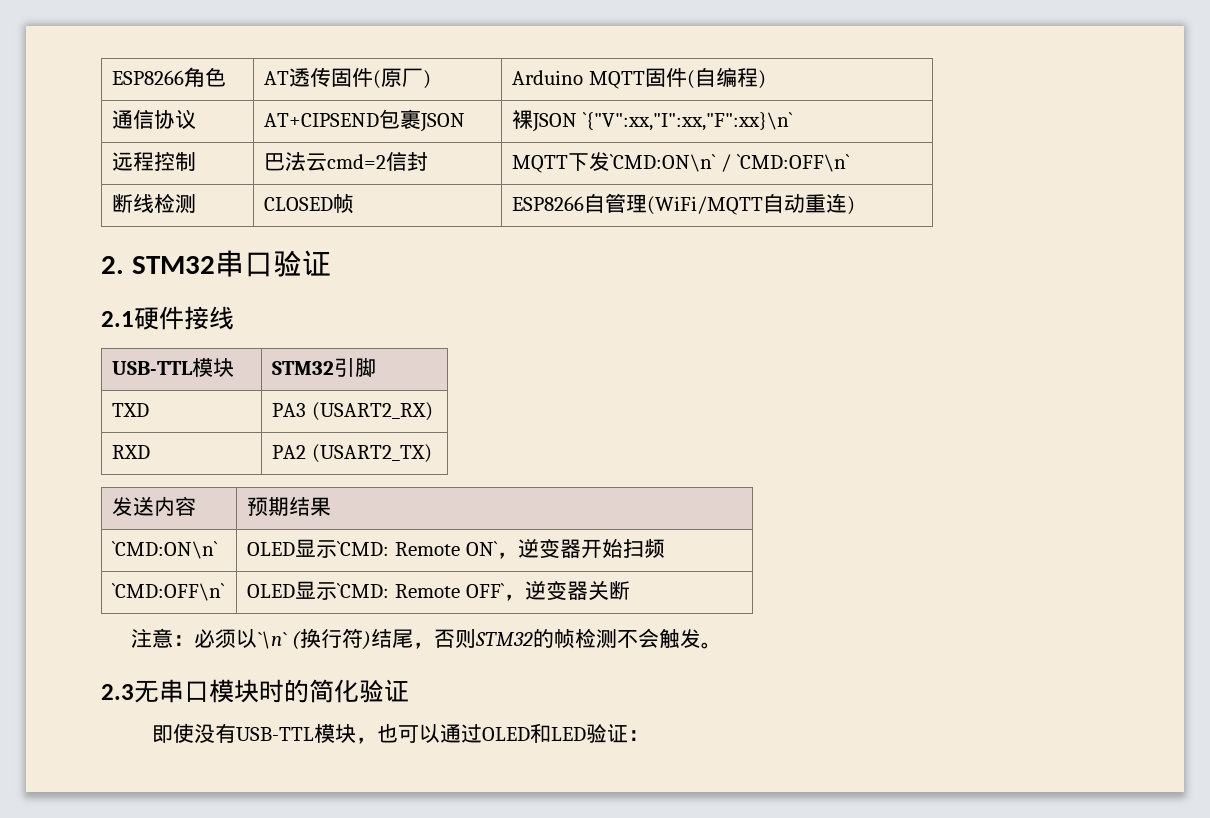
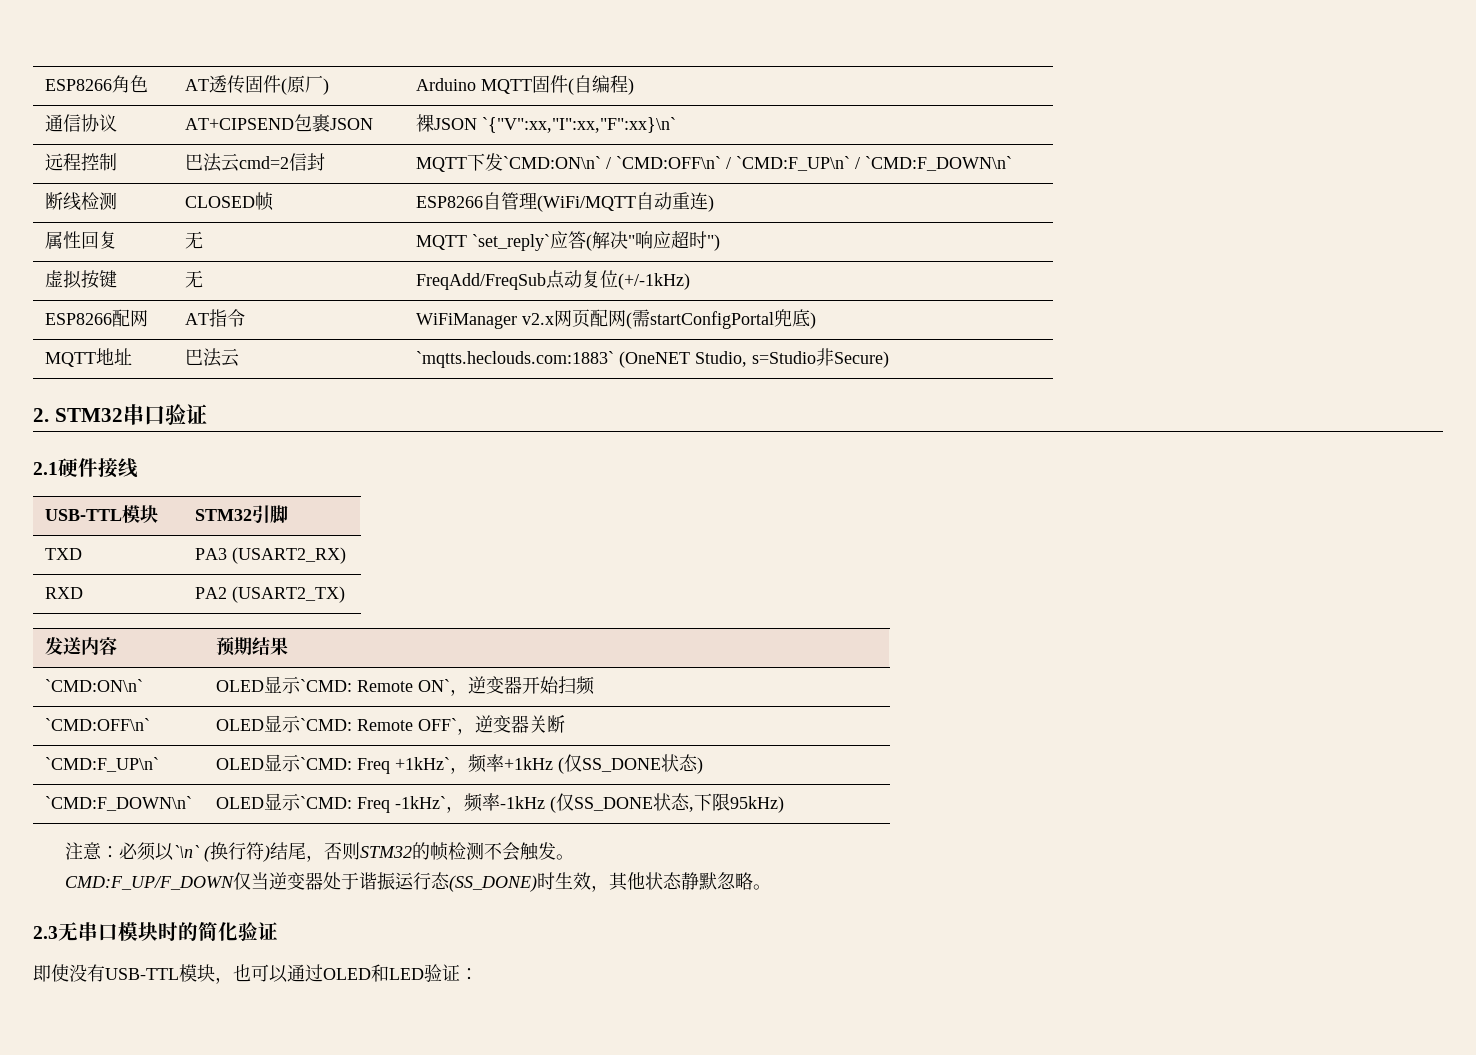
- 远程控制 | 巴法云cmd=2信封 | MQTT下发`CMD:ON\n` / `CMD:OFF\n`
+ 远程控制 | 巴法云cmd=2信封 | MQTT下发`CMD:ON\n` / `CMD:OFF\n` / `CMD:F_UP\n` / `CMD:F_DOWN\n`
+ 属性回复 | 无 | MQTT `set_reply`应答(解决"响应超时")
+ 虚拟按键 | 无 | FreqAdd/FreqSub点动复位(+/-1kHz)
+ ESP8266配网 | AT指令 | WiFiManager v2.x网页配网(需startConfigPortal兜底)
+ MQTT地址 | 巴法云 | `mqtts.heclouds.com:1883` (OneNET Studio, s=Studio非Secure)
+ `CMD:F_UP\n` | OLED显示`CMD: Freq +1kHz`，频率+1kHz (仅SS_DONE状态)
+ `CMD:F_DOWN\n` | OLED显示`CMD: Freq -1kHz`，频率-1kHz (仅SS_DONE状态,下限95kHz)
+ CMD:F_UP/F_DOWN仅当逆变器处于谐振运行态(SS_DONE)时生效，其他状态静默忽略。

